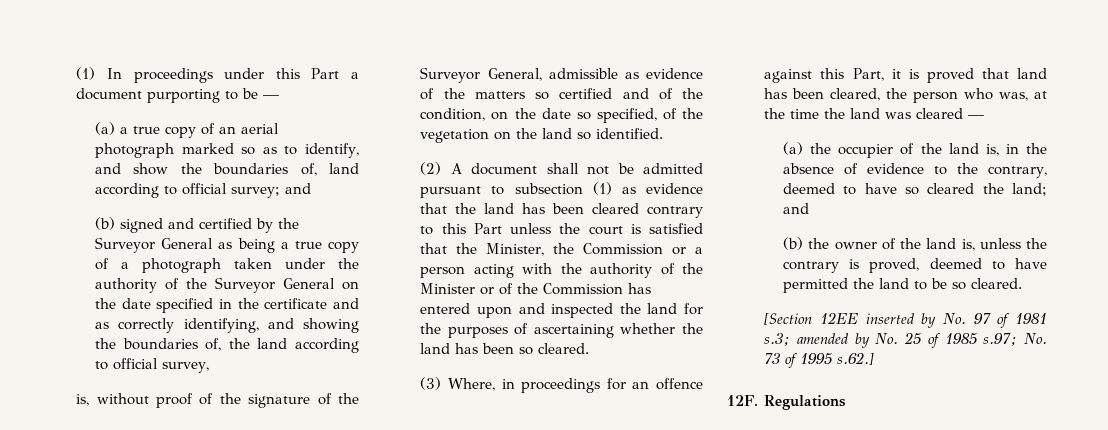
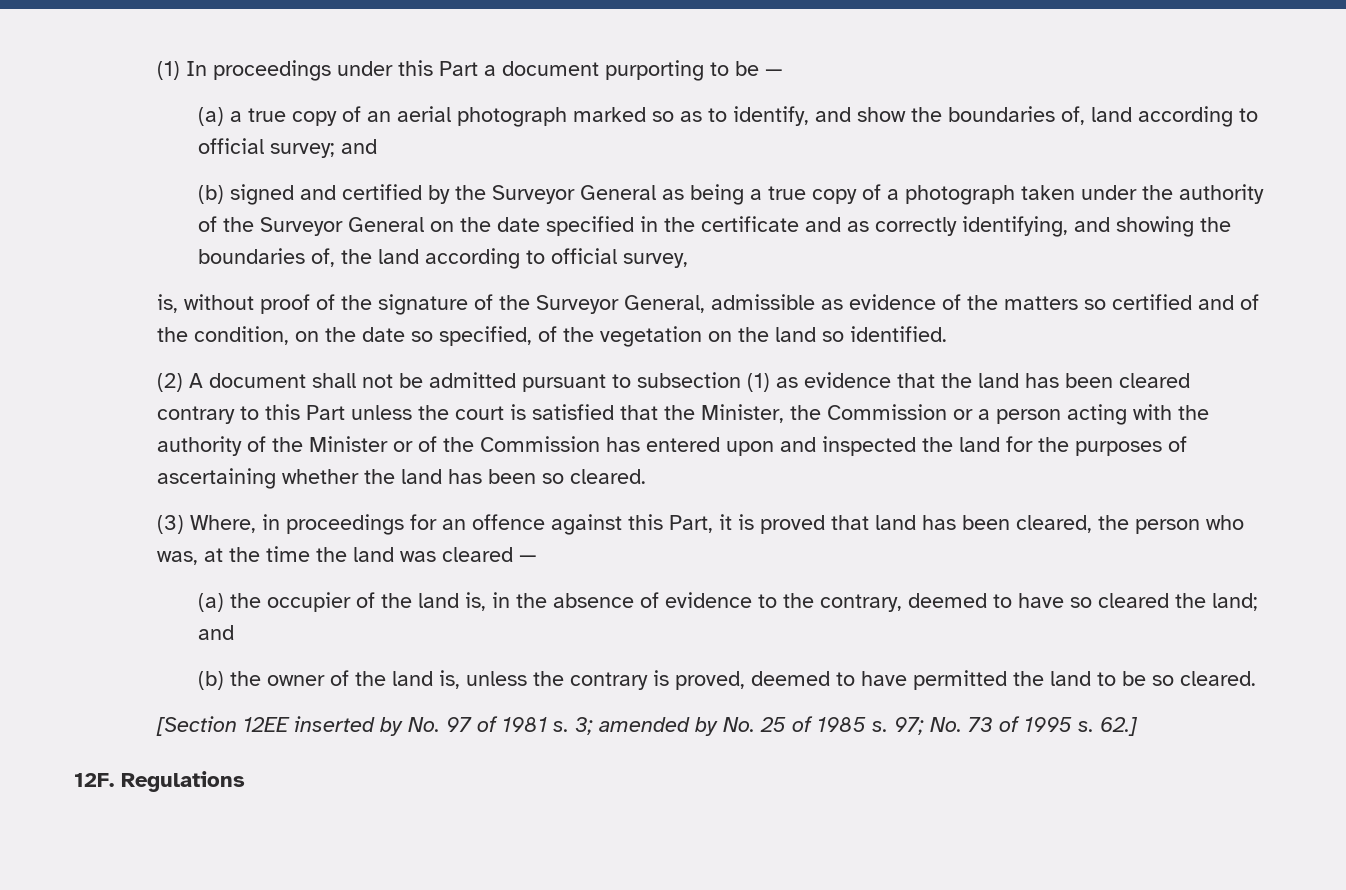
- [Section 12EE inserted by No. 97 of 1981 s.3; amended by No. 25 of 1985 s.97; No. 73 of 1995 s.62.]
+ [Section 12EE inserted by No. 97 of 1981 s. 3; amended by No. 25 of 1985 s. 97; No. 73 of 1995 s. 62.]

